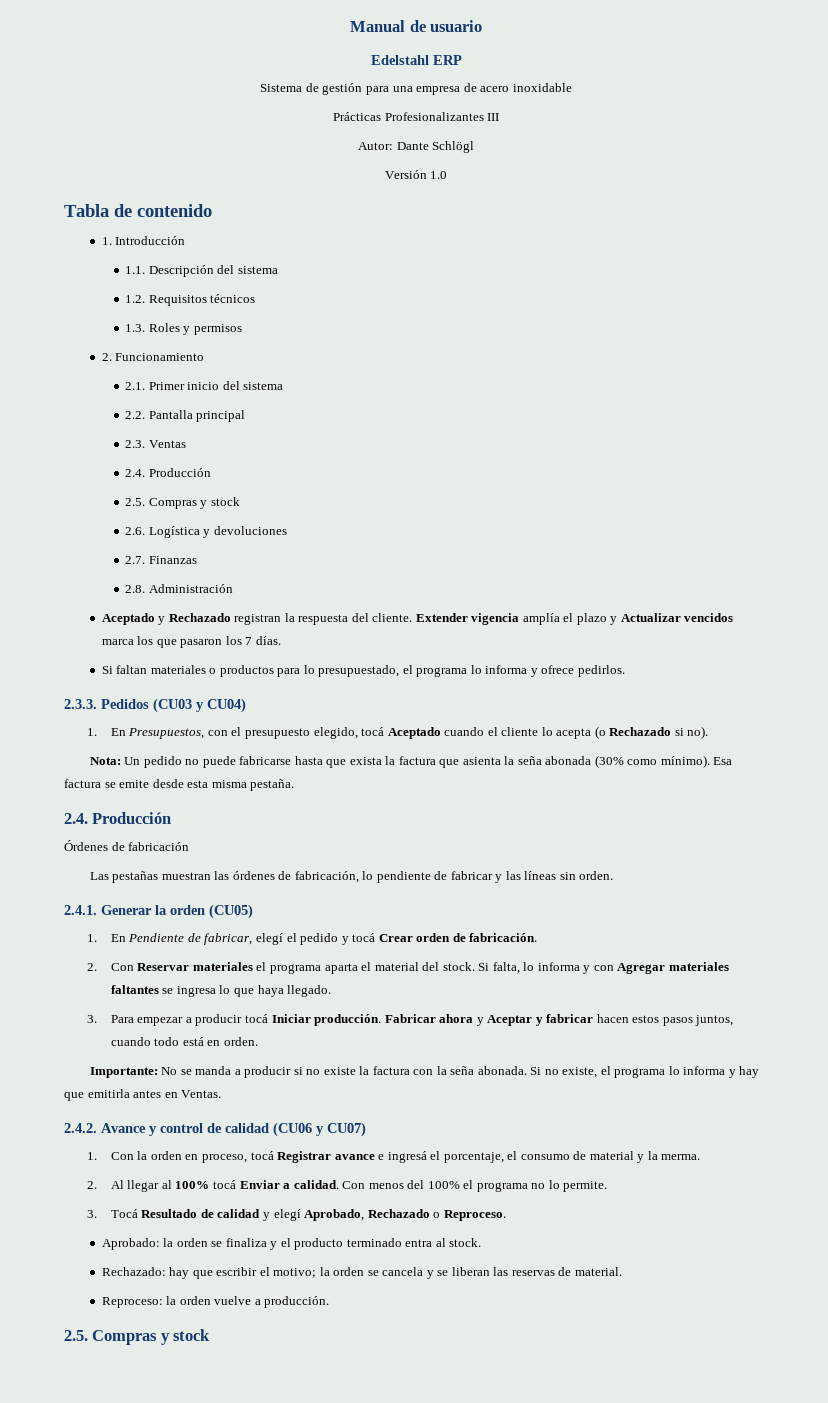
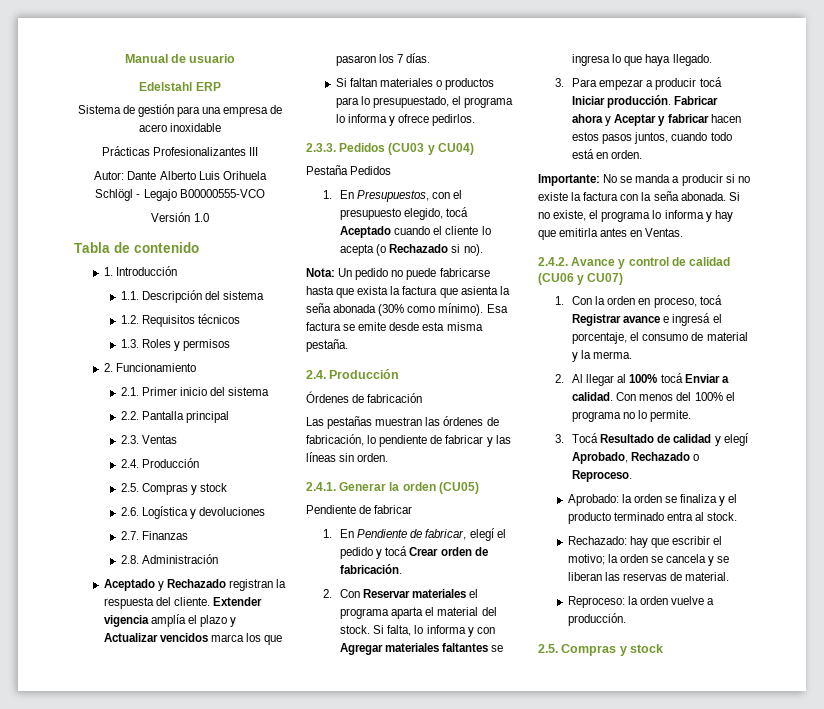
- Autor: Dante Schlögl
+ Autor: Dante Alberto Luis Orihuela Schlögl - Legajo B00000555-VCO
+ Pestaña Pedidos
+ Pendiente de fabricar

